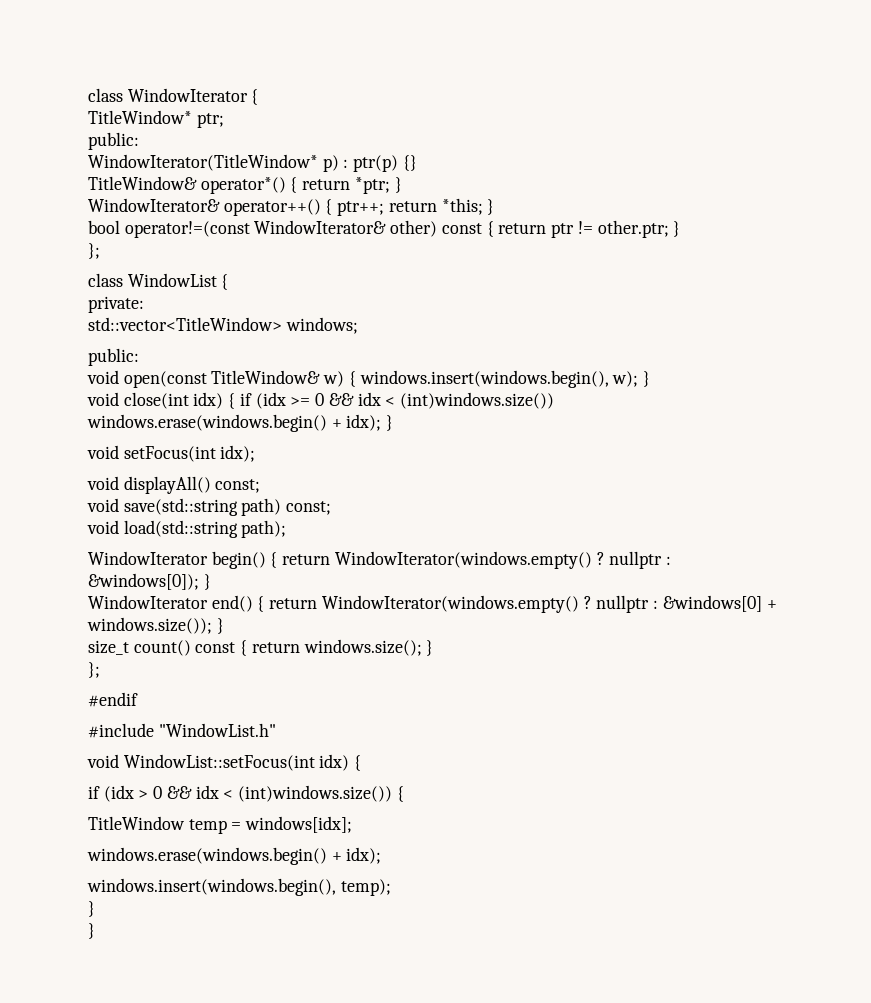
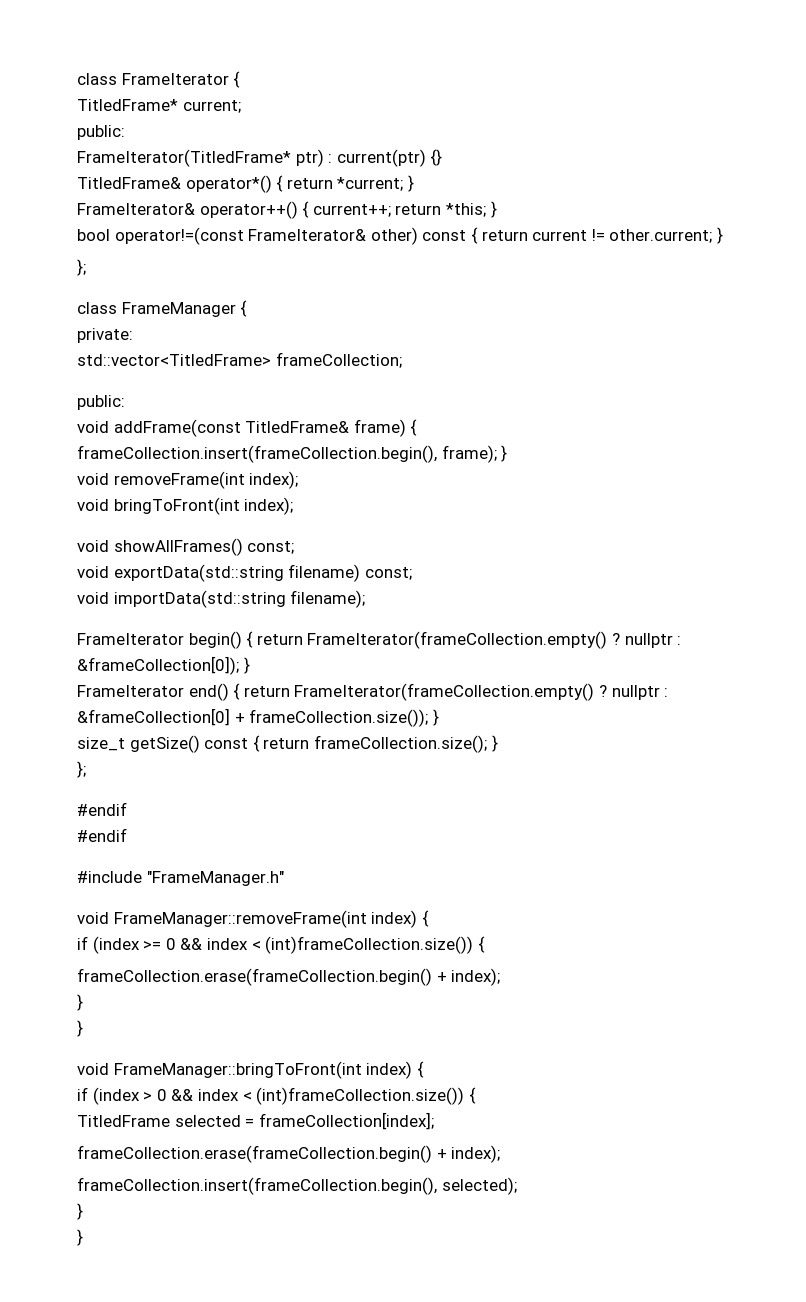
- class WindowIterator {
- TitleWindow* ptr;
+ class FrameIterator {
+ TitledFrame* current;
  public:
- WindowIterator(TitleWindow* p) : ptr(p) {}
+ FrameIterator(TitledFrame* ptr) : current(ptr) {}
- TitleWindow& operator*() { return *ptr; }
- WindowIterator& operator++() { ptr++; return *this; }
+ TitledFrame& operator*() { return *current; }
+ FrameIterator& operator++() { current++; return *this; }
- bool operator!=(const WindowIterator& other) const { return ptr != other.ptr; }
+ bool operator!=(const FrameIterator& other) const { return current != other.current; }
- class WindowList {
+ class FrameManager {
- std::vector<TitleWindow> windows;
+ std::vector<TitledFrame> frameCollection;
- void open(const TitleWindow& w) { windows.insert(windows.begin(), w); }
- void close(int idx) { if (idx >= 0 && idx < (int)windows.size()) windows.erase(windows.begin() + idx); }
- void setFocus(int idx);
- void displayAll() const;
- void save(std::string path) const;
- void load(std::string path);
- WindowIterator begin() { return WindowIterator(windows.empty() ? nullptr : &windows[0]); }
- WindowIterator end() { return WindowIterator(windows.empty() ? nullptr : &windows[0] + windows.size()); }
+ void addFrame(const TitledFrame& frame) { frameCollection.insert(frameCollection.begin(), frame); }
+ void removeFrame(int index);
+ void bringToFront(int index);
+ void showAllFrames() const;
+ void exportData(std::string filename) const;
+ void importData(std::string filename);
+ FrameIterator begin() { return FrameIterator(frameCollection.empty() ? nullptr : &frameCollection[0]); }
+ FrameIterator end() { return FrameIterator(frameCollection.empty() ? nullptr : &frameCollection[0] + frameCollection.size()); }
- size_t count() const { return windows.size(); }
+ size_t getSize() const { return frameCollection.size(); }
  };
+ #endif
- #include "WindowList.h"
- void WindowList::setFocus(int idx) {
- if (idx > 0 && idx < (int)windows.size()) {
- TitleWindow temp = windows[idx];
- windows.erase(windows.begin() + idx);
- windows.insert(windows.begin(), temp);
+ #include "FrameManager.h"
+ void FrameManager::removeFrame(int index) {
+ if (index >= 0 && index < (int)frameCollection.size()) {
+ frameCollection.erase(frameCollection.begin() + index);
+ }
+ }
+ void FrameManager::bringToFront(int index) {
+ if (index > 0 && index < (int)frameCollection.size()) {
+ TitledFrame selected = frameCollection[index];
+ frameCollection.erase(frameCollection.begin() + index);
+ frameCollection.insert(frameCollection.begin(), selected);

